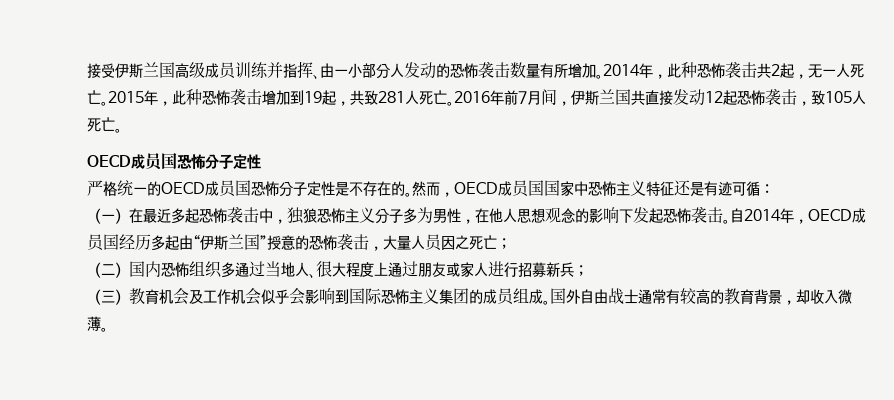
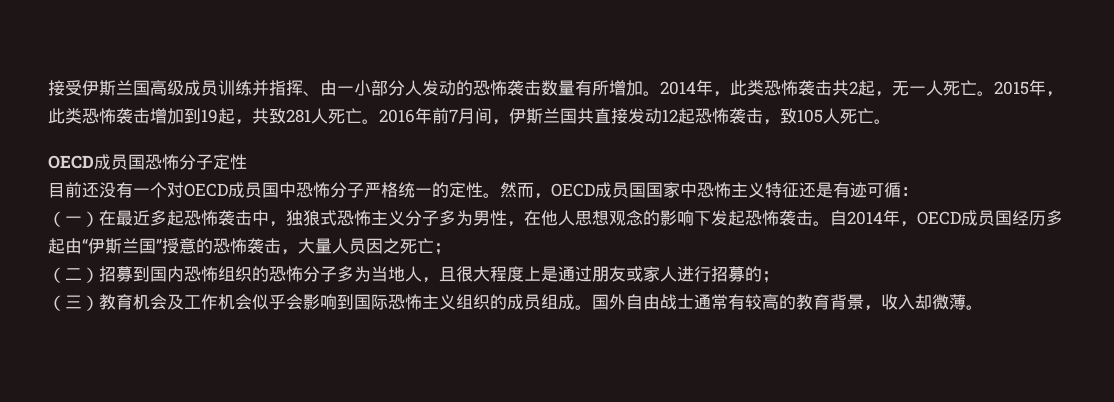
- 2014年，此种恐怖袭击共2起，无一人死亡。
+ 2014年，此类恐怖袭击共2起，无一人死亡。
- 2015年，此种恐怖袭击增加到19起，共致281人死亡。
+ 2015年，此类恐怖袭击增加到19起，共致281人死亡。
- 严格统一的OECD成员国恐怖分子定性是不存在的。
+ 目前还没有一个对OECD成员国中恐怖分子严格统一的定性。
- （一）在最近多起恐怖袭击中，独狼恐怖主义分子多为男性，在他人思想观念的影响下发起恐怖袭击。
+ （一）在最近多起恐怖袭击中，独狼式恐怖主义分子多为男性，在他人思想观念的影响下发起恐怖袭击。
- （二）国内恐怖组织多通过当地人、很大程度上通过朋友或家人进行招募新兵；
+ （二）招募到国内恐怖组织的恐怖分子多为当地人，且很大程度上是通过朋友或家人进行招募的；
- （三）教育机会及工作机会似乎会影响到国际恐怖主义集团的成员组成。
+ （三）教育机会及工作机会似乎会影响到国际恐怖主义组织的成员组成。
- 国外自由战士通常有较高的教育背景，却收入微薄。
+ 国外自由战士通常有较高的教育背景，收入却微薄。

